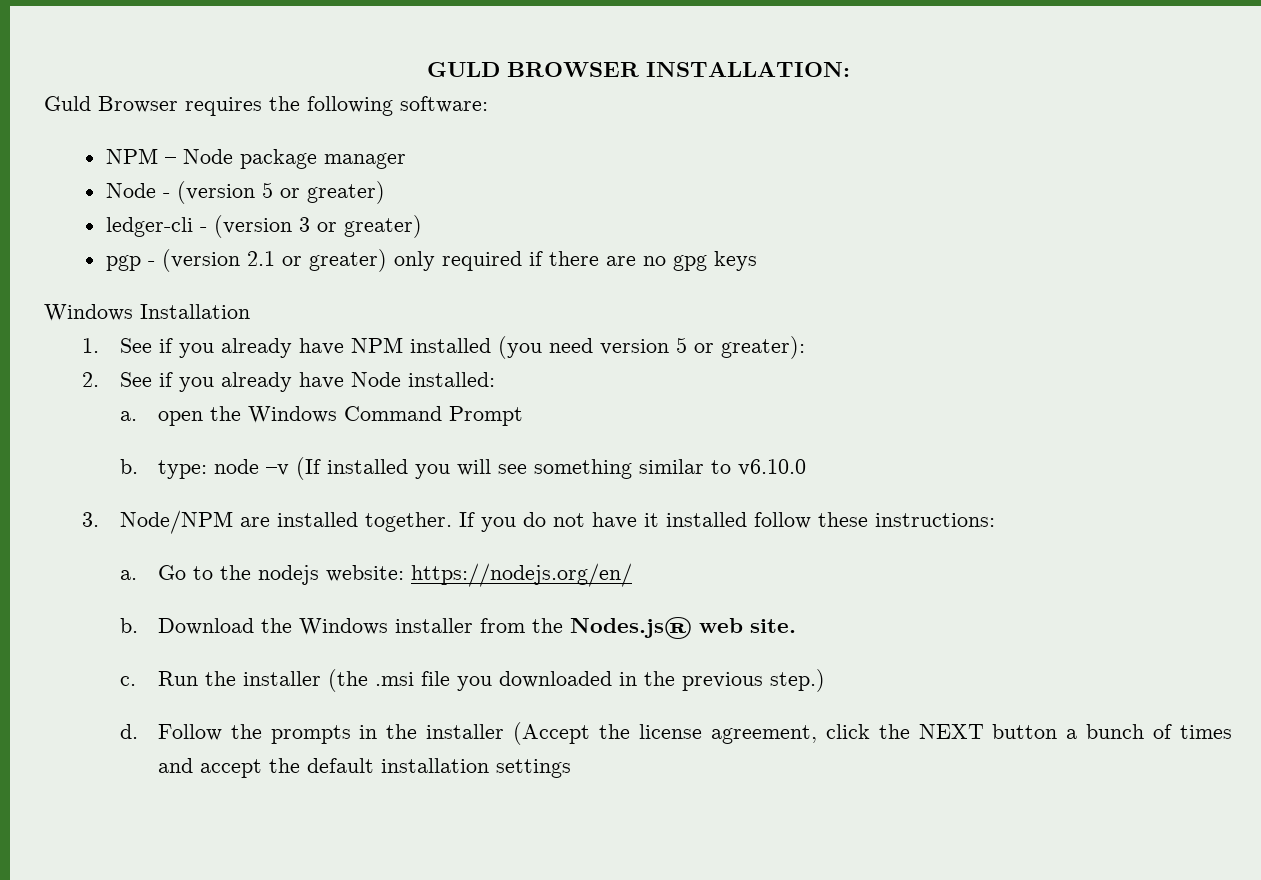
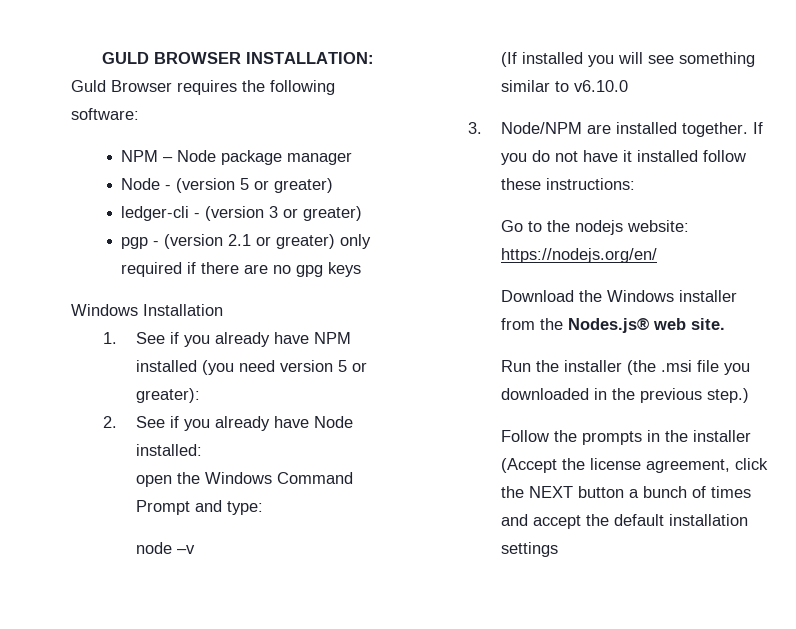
- a. open the Windows Command Prompt
- b. type: node –v (If installed you will see something similar to v6.10.0
+ open the Windows Command Prompt and type:
+ node –v
+ (If installed you will see something similar to v6.10.0
  If you do not have it installed follow these instructions:
- a. Go to the nodejs website: https://nodejs.org/en/
- b. Download the Windows installer from the Nodes.js® web site.
+ Go to the nodejs website: https://nodejs.org/en/
+ Download the Windows installer from the Nodes.js® web site.
- c.
- d.

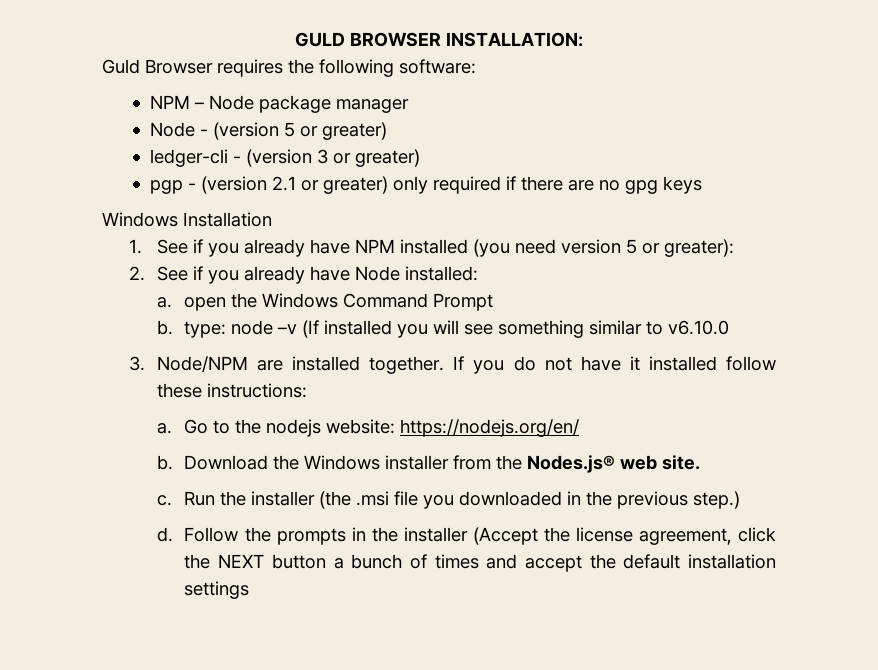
- open the Windows Command Prompt and type:
- node –v
- (If installed you will see something similar to v6.10.0
+ a. open the Windows Command Prompt
+ b. type: node –v (If installed you will see something similar to v6.10.0
  If you do not have it installed follow these instructions:
- Go to the nodejs website: https://nodejs.org/en/
- Download the Windows installer from the Nodes.js® web site.
+ a. Go to the nodejs website: https://nodejs.org/en/
+ b. Download the Windows installer from the Nodes.js® web site.
+ c.
+ d.

